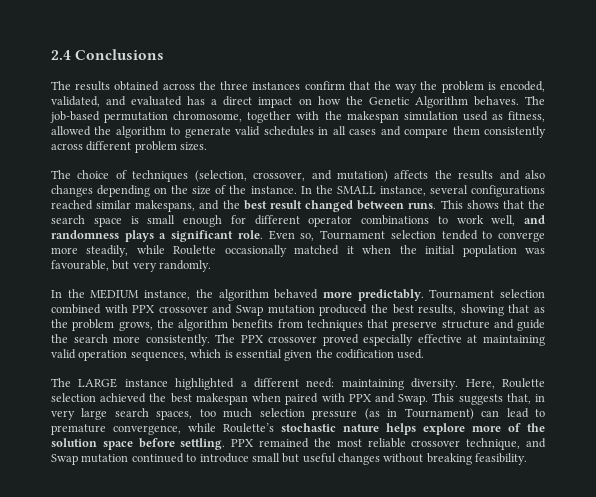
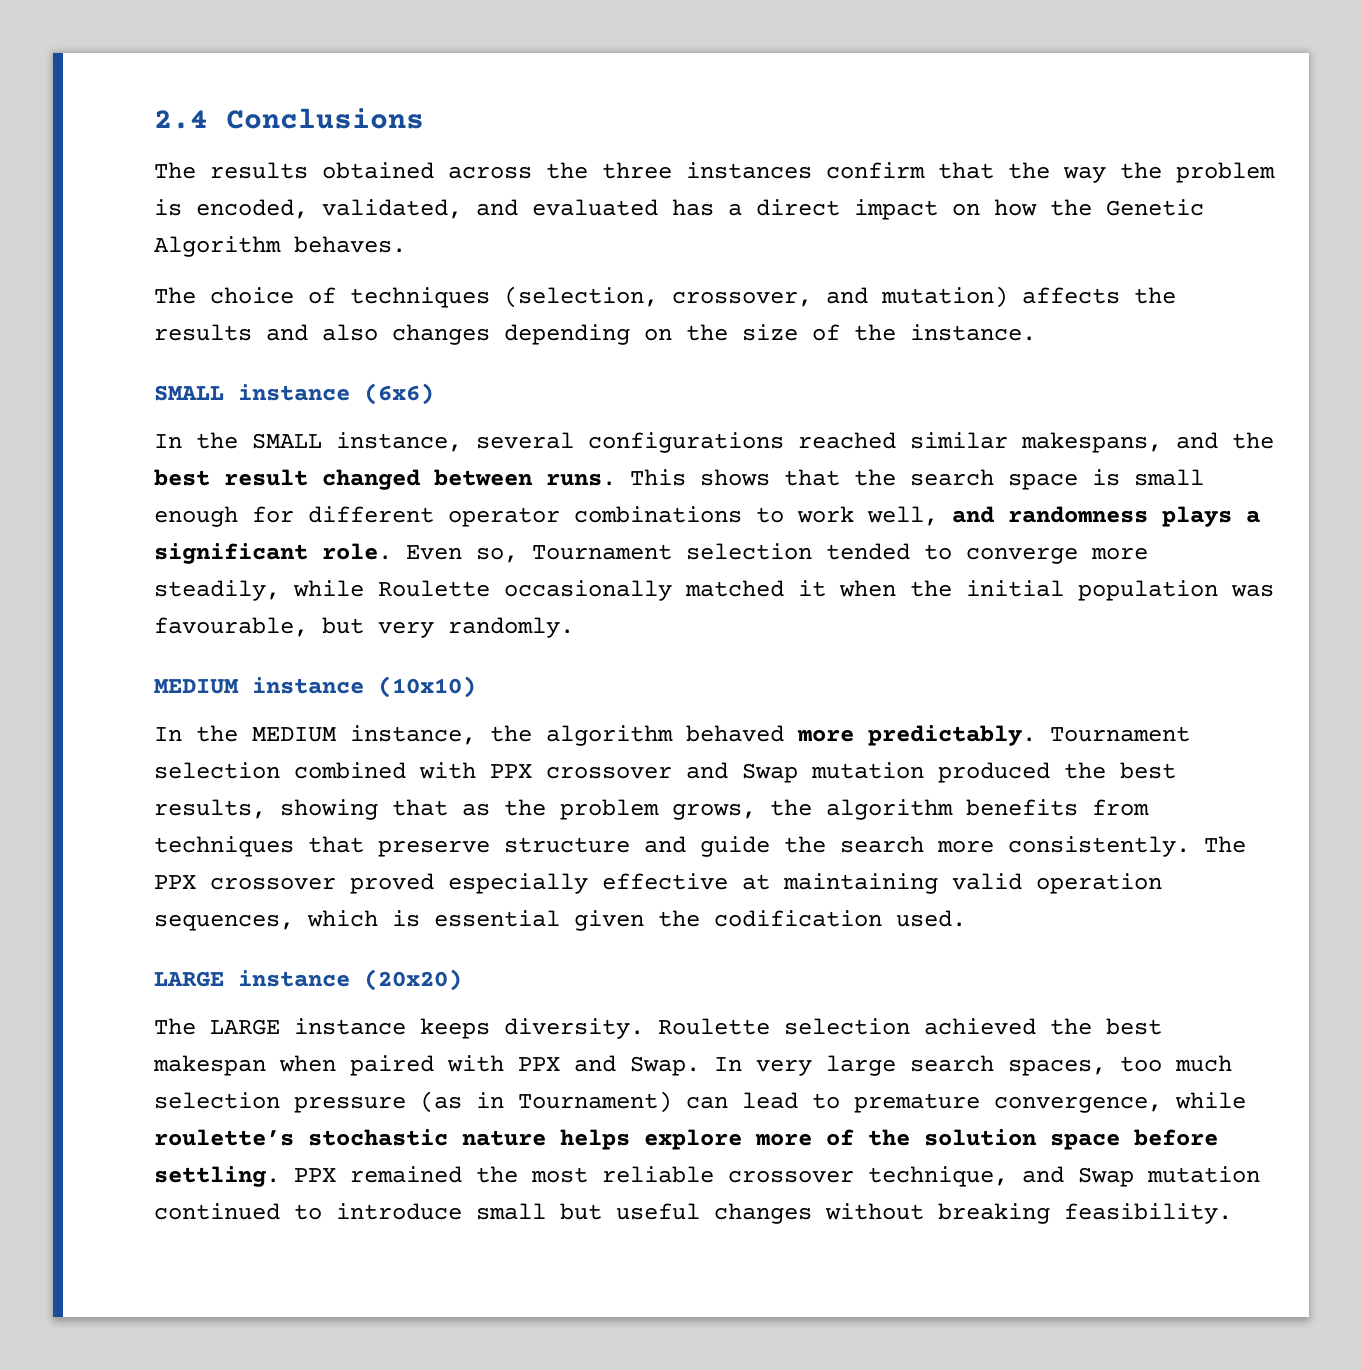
- The job‑based permutation chromosome, together with the makespan simulation used as fitness, allowed the algorithm to generate valid schedules in all cases and compare them consistently across different problem sizes.
- The choice of techniques (selection, crossover, and mutation) affects the results and also changes depending on the size of the instance. In the SMALL instance, several configurations reached similar makespans, and the best result changed between runs.
+ The choice of techniques (selection, crossover, and mutation) affects the results and also changes depending on the size of the instance.
+ SMALL instance (6x6)
+ In the SMALL instance, several configurations reached similar makespans, and the best result changed between runs.
+ MEDIUM instance (10x10)
+ LARGE instance (20x20)
- The LARGE instance highlighted a different need: maintaining diversity. Here, Roulette selection achieved the best makespan when paired with PPX and Swap.
+ The LARGE instance keeps diversity. Roulette selection achieved the best makespan when paired with PPX and Swap.
- This suggests that, in very large search spaces, too much selection pressure (as in Tournament) can lead to premature convergence, while Roulette’s stochastic nature helps explore more of the solution space before settling.
+ In very large search spaces, too much selection pressure (as in Tournament) can lead to premature convergence, while roulette’s stochastic nature helps explore more of the solution space before settling.

